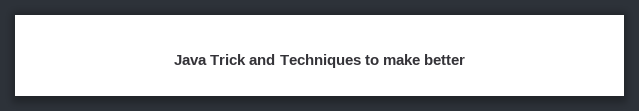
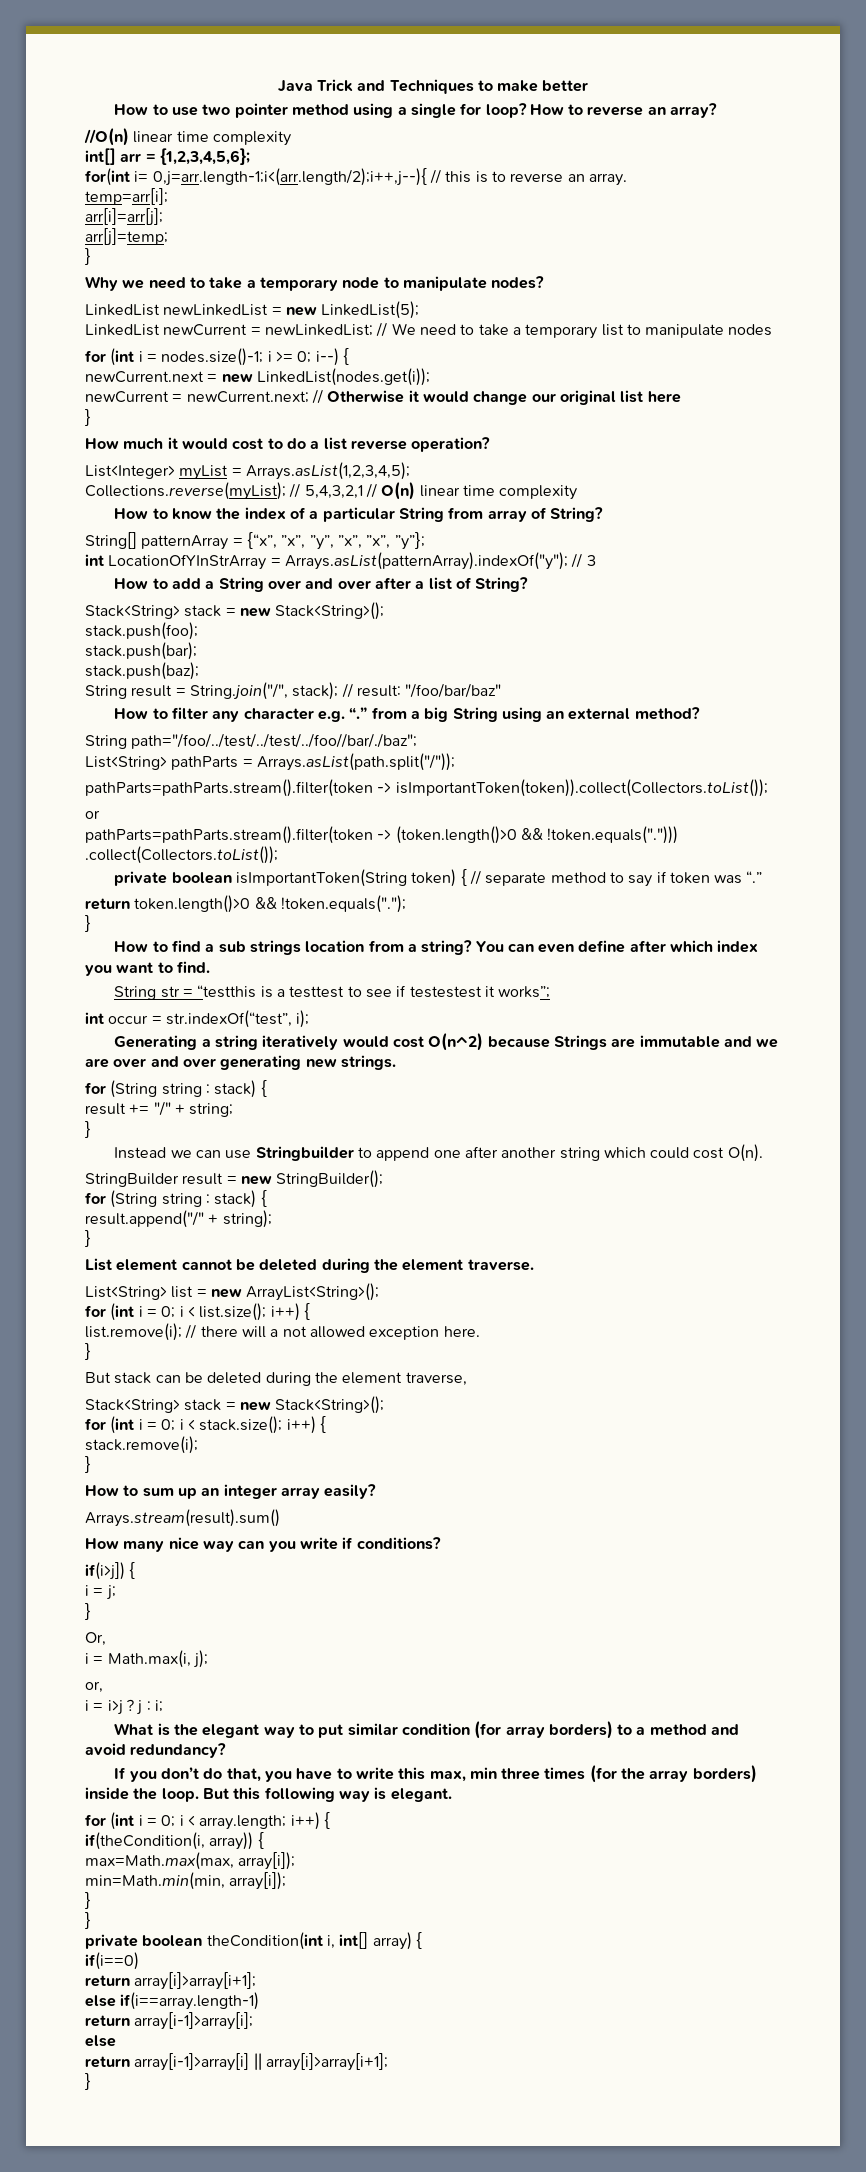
+ How to use two pointer method using a single for loop? How to reverse an array?
+ //O(n) linear time complexity
+ int[] arr = {1,2,3,4,5,6};
+ for(int i= 0,j=arr.length-1;i<(arr.length/2);i++,j--){ // this is to reverse an array.
+ temp=arr[i];
+ arr[i]=arr[j];
+ arr[j]=temp;
+ }
+ Why we need to take a temporary node to manipulate nodes?
+ LinkedList newLinkedList = new LinkedList(5);
+ LinkedList newCurrent = newLinkedList; // We need to take a temporary list to manipulate nodes
+ for (int i = nodes.size()-1; i >= 0; i--) {
+ newCurrent.next = new LinkedList(nodes.get(i));
+ newCurrent = newCurrent.next; // Otherwise it would change our original list here
+ }
+ How much it would cost to do a list reverse operation?
+ List<Integer> myList = Arrays.asList(1,2,3,4,5);
+ Collections.reverse(myList); // 5,4,3,2,1 // O(n) linear time complexity
+ How to know the index of a particular String from array of String?
+ String[] patternArray = {“x”, ”x”, ”y”, ”x”, ”x”, ”y”};
+ int LocationOfYInStrArray = Arrays.asList(patternArray).indexOf("y"); // 3
+ How to add a String over and over after a list of String?
+ Stack<String> stack = new Stack<String>();
+ stack.push(foo);
+ stack.push(bar);
+ stack.push(baz);
+ String result = String.join("/", stack); // result: "/foo/bar/baz"
+ How to filter any character e.g. “.” from a big String using an external method?
+ String path="/foo/../test/../test/../foo//bar/./baz";
+ List<String> pathParts = Arrays.asList(path.split("/"));
+ pathParts=pathParts.stream().filter(token -> isImportantToken(token)).collect(Collectors.toList());
+ or
+ pathParts=pathParts.stream().filter(token -> (token.length()>0 && !token.equals("."))) .collect(Collectors.toList());
+ private boolean isImportantToken(String token) { // separate method to say if token was “.”
+ return token.length()>0 && !token.equals(".");
+ }
+ How to find a sub strings location from a string? You can even define after which index you want to find.
+ String str = “testthis is a testtest to see if testestest it works”;
+ int occur = str.indexOf(“test”, i);
+ Generating a string iteratively would cost O(n^2) because Strings are immutable and we are over and over generating new strings.
+ for (String string : stack) {
+ result += "/" + string;
+ }
+ Instead we can use Stringbuilder to append one after another string which could cost O(n).
+ StringBuilder result = new StringBuilder();
+ for (String string : stack) {
+ result.append("/" + string);
+ }
+ List element cannot be deleted during the element traverse.
+ List<String> list = new ArrayList<String>();
+ for (int i = 0; i < list.size(); i++) {
+ list.remove(i); // there will a not allowed exception here.
+ }
+ But stack can be deleted during the element traverse,
+ Stack<String> stack = new Stack<String>();
+ for (int i = 0; i < stack.size(); i++) {
+ stack.remove(i);
+ }
+ How to sum up an integer array easily?
+ Arrays.stream(result).sum()
+ How many nice way can you write if conditions?
+ if(i>j]) {
+ i = j;
+ }
+ Or,
+ i = Math.max(i, j);
+ or,
+ i = i>j ? j : i;
+ What is the elegant way to put similar condition (for array borders) to a method and avoid redundancy?
+ If you don’t do that, you have to write this max, min three times (for the array borders) inside the loop. But this following way is elegant.
+ for (int i = 0; i < array.length; i++) {
+ if(theCondition(i, array)) {
+ max=Math.max(max, array[i]);
+ min=Math.min(min, array[i]);
+ }
+ }
+ private boolean theCondition(int i, int[] array) {
+ if(i==0)
+ return array[i]>array[i+1];
+ else if(i==array.length-1)
+ return array[i-1]>array[i];
+ else
+ return array[i-1]>array[i] || array[i]>array[i+1];
+ }

